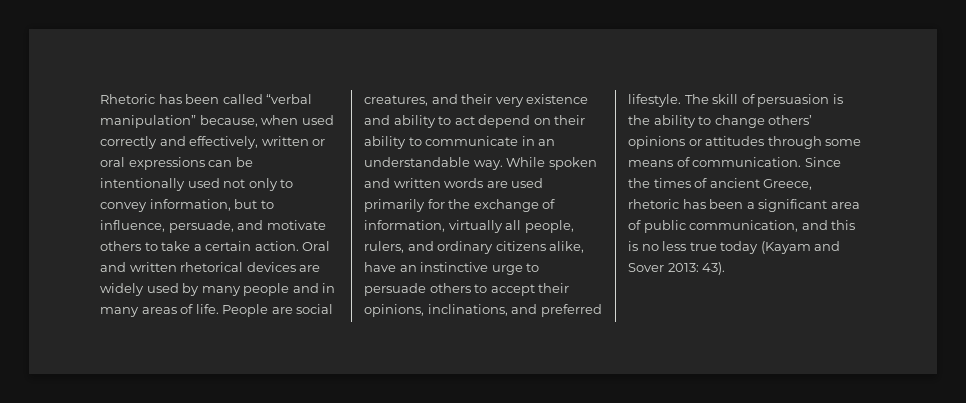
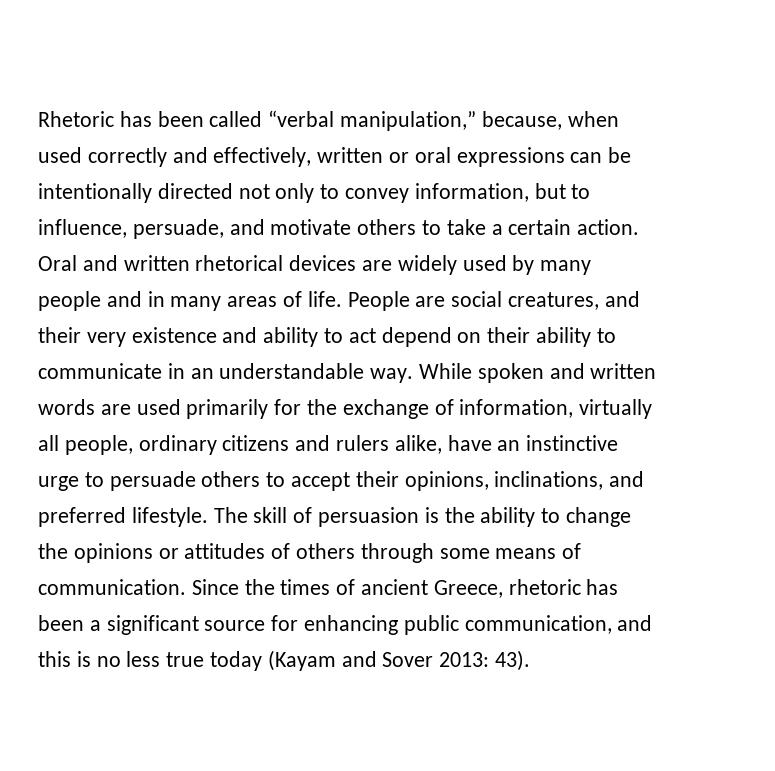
- Rhetoric has been called “verbal manipulation” because, when used correctly and effectively, written or oral expressions can be intentionally used not only to convey information, but to influence, persuade, and motivate others to take a certain action.
+ Rhetoric has been called “verbal manipulation,” because, when used correctly and effectively, written or oral expressions can be intentionally directed not only to convey information, but to influence, persuade, and motivate others to take a certain action.
- While spoken and written words are used primarily for the exchange of information, virtually all people, rulers, and ordinary citizens alike, have an instinctive urge to persuade others to accept their opinions, inclinations, and preferred lifestyle.
+ While spoken and written words are used primarily for the exchange of information, virtually all people, ordinary citizens and rulers alike, have an instinctive urge to persuade others to accept their opinions, inclinations, and preferred lifestyle.
- The skill of persuasion is the ability to change others’ opinions or attitudes through some means of communication.
+ The skill of persuasion is the ability to change the opinions or attitudes of others through some means of communication.
- Since the times of ancient Greece, rhetoric has been a significant area of public communication, and this is no less true today (Kayam and Sover 2013: 43).
+ Since the times of ancient Greece, rhetoric has been a significant source for enhancing public communication, and this is no less true today (Kayam and Sover 2013: 43).

